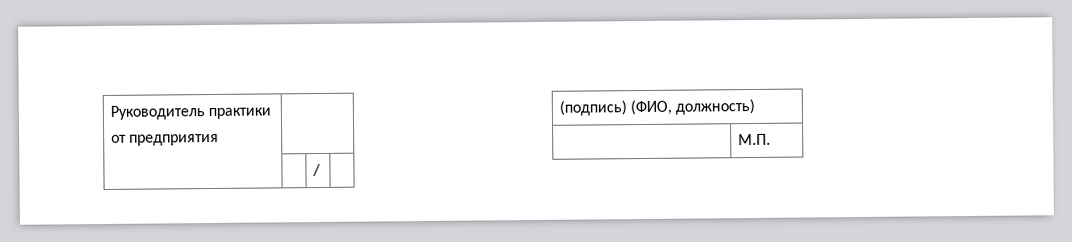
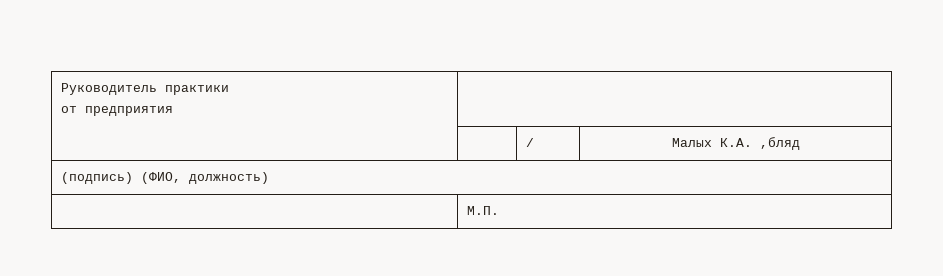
- | | / |
+ | | / | Малых К.А. ,бляд

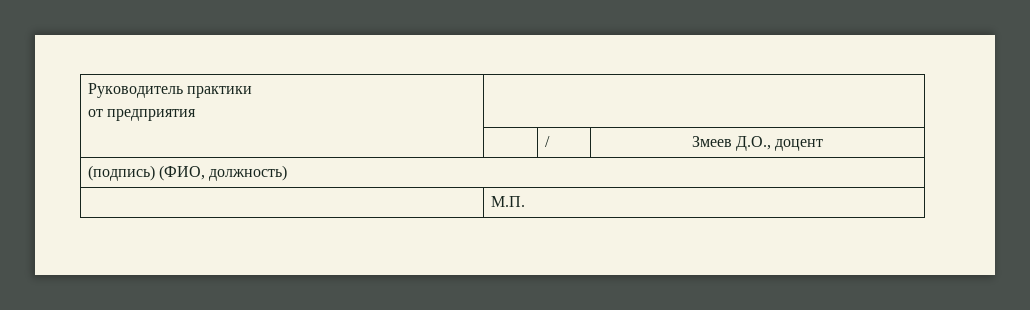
- | | / | Малых К.А. ,бляд
+ | | / | Змеев Д.О., доцент

